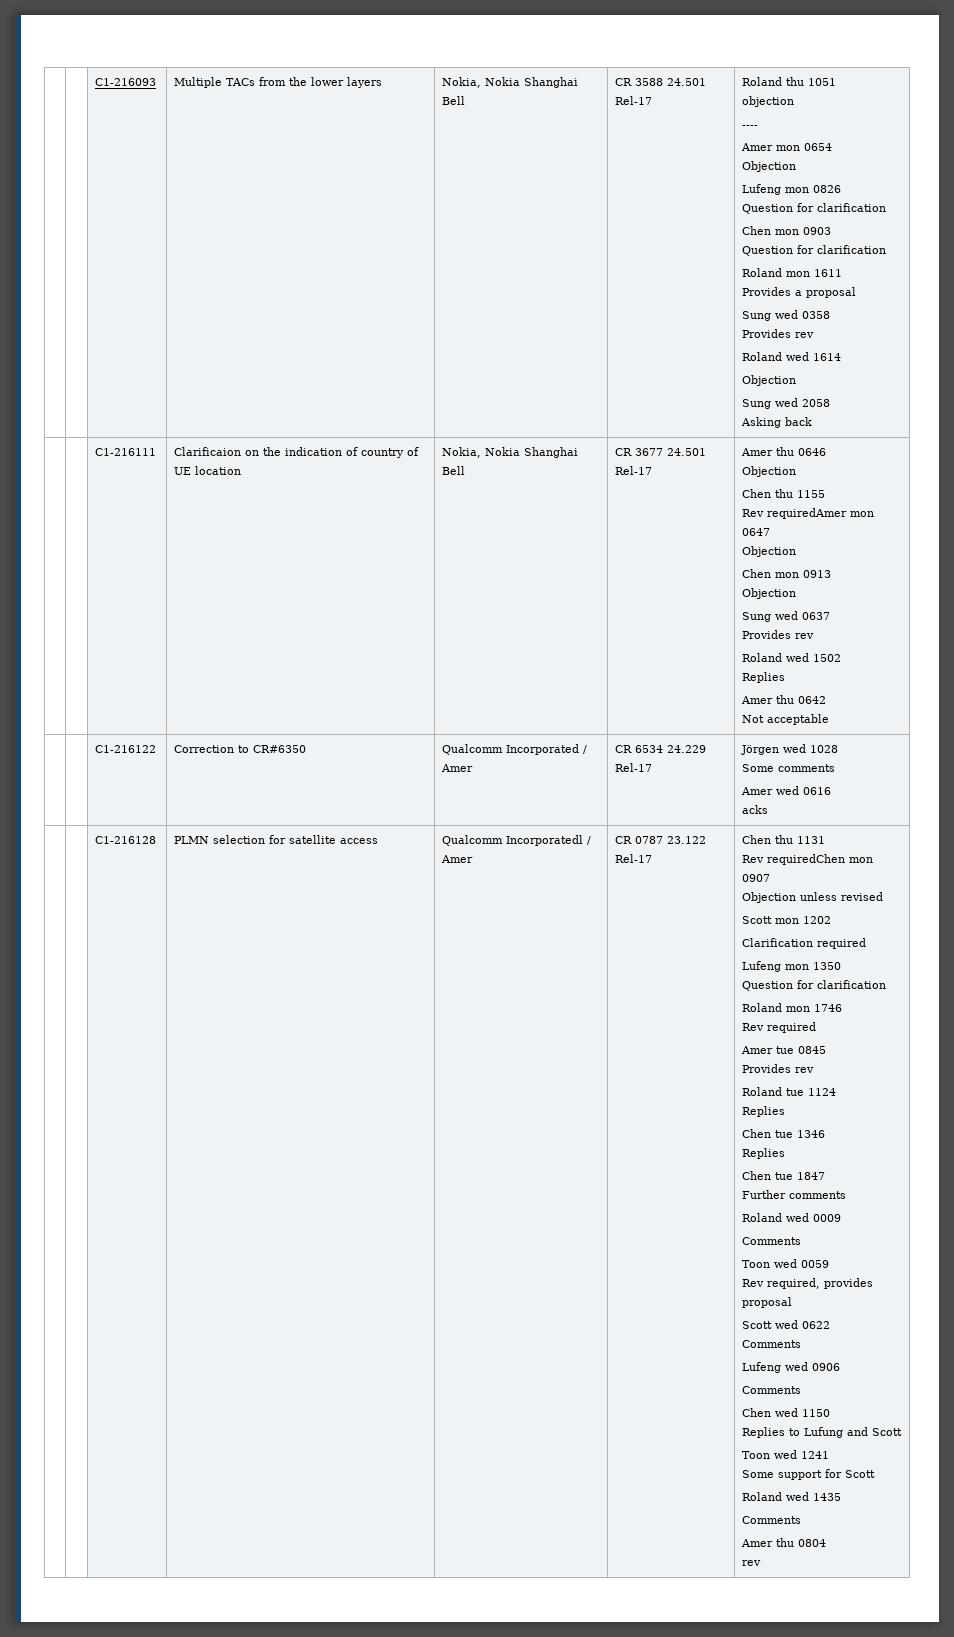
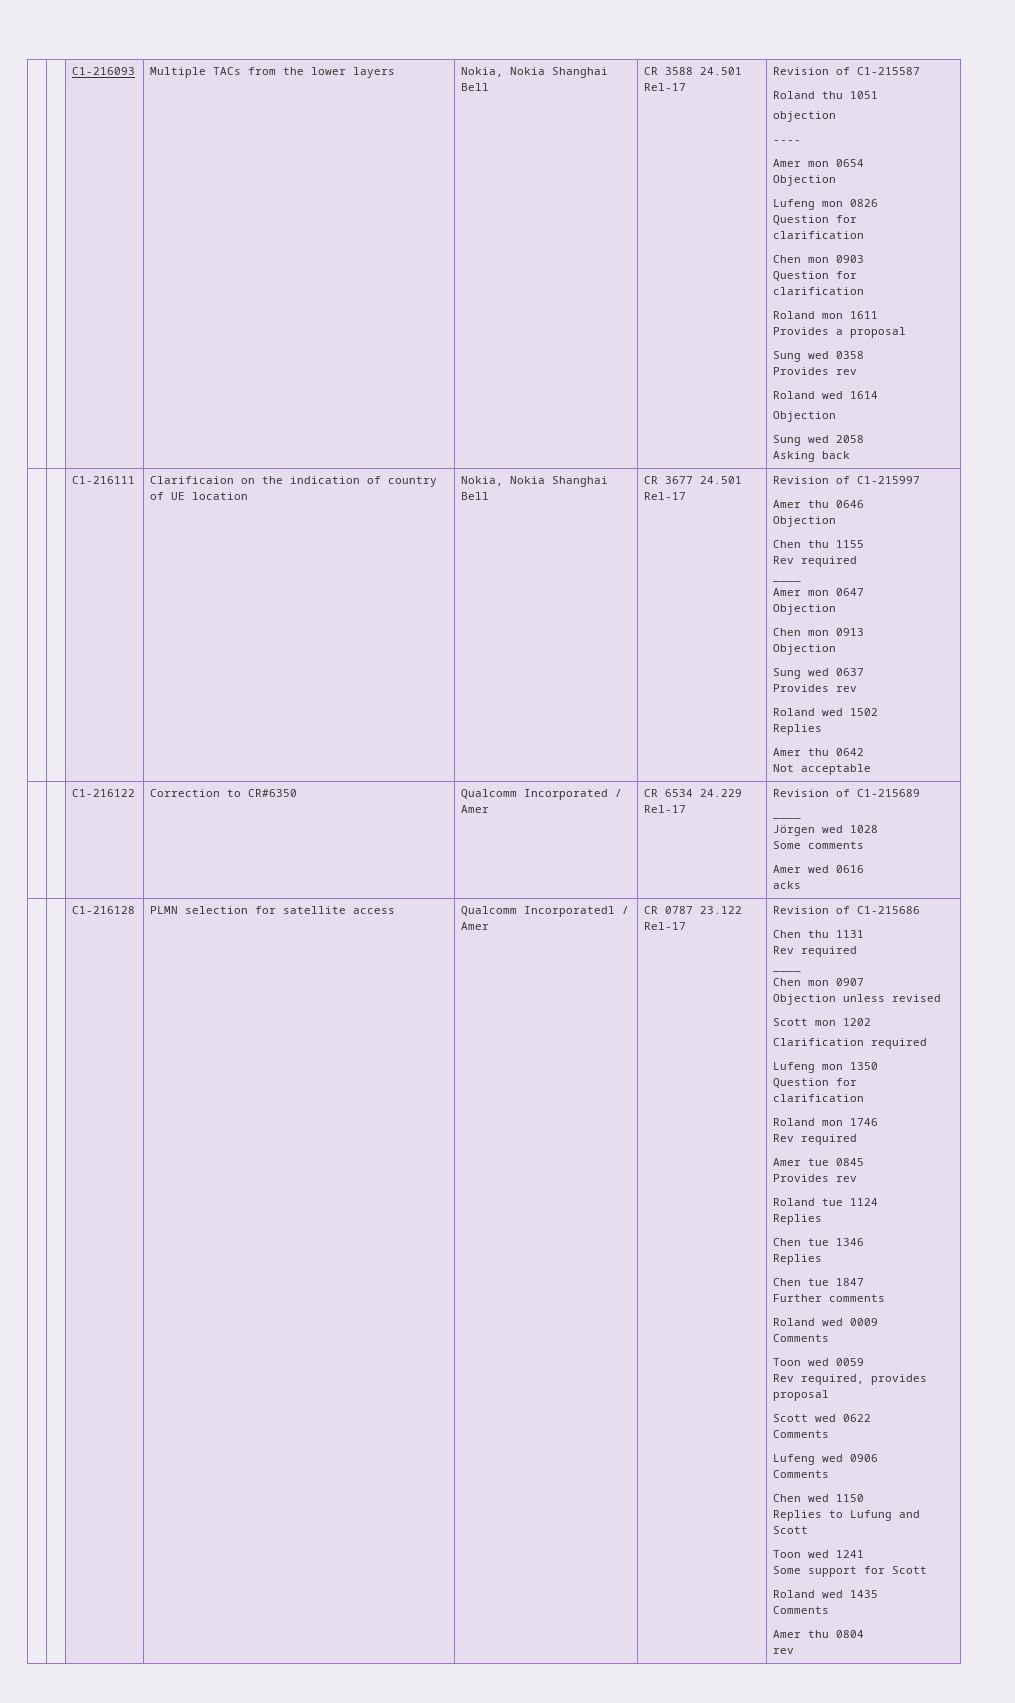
+ Revision of C1-215587
+ Revision of C1-215997
  Chen thu 1155
- Rev requiredAmer mon 0647
+ Rev required
+ ____
+ Amer mon 0647
- | | C1-216122 | Correction to CR#6350 | Qualcomm Incorporated / Amer | CR 6534 24.229 Rel-17 | Jörgen wed 1028
+ | | C1-216122 | Correction to CR#6350 | Qualcomm Incorporated / Amer | CR 6534 24.229 Rel-17 | Revision of C1-215689
+ ____
+ Jörgen wed 1028
+ Revision of C1-215686
  Chen thu 1131
- Rev requiredChen mon 0907
+ Rev required
+ ____
+ Chen mon 0907

